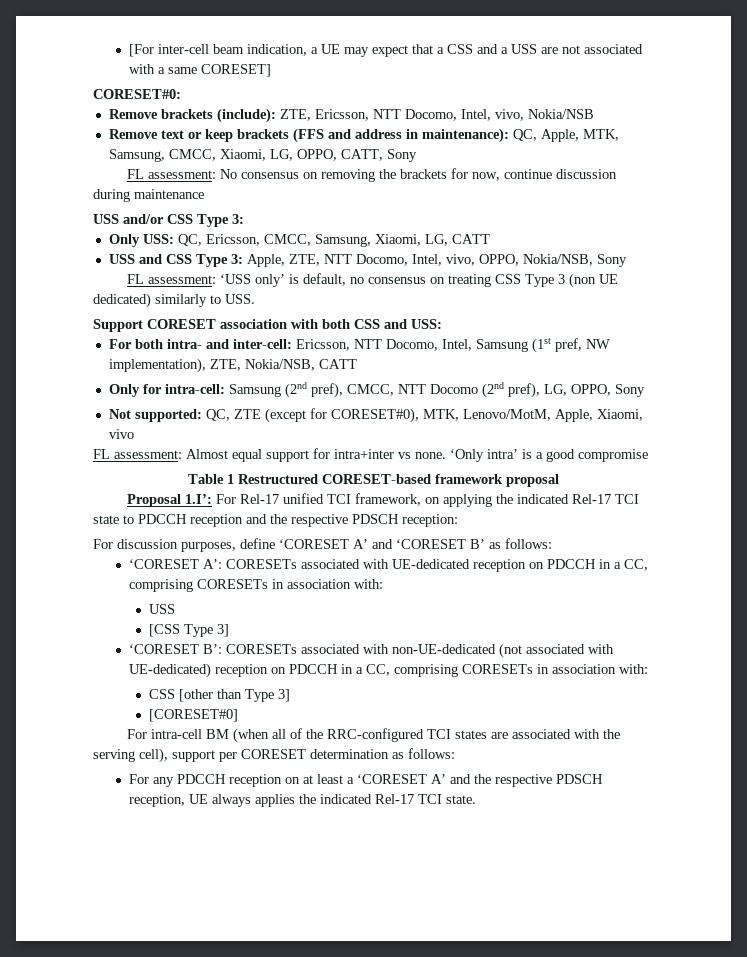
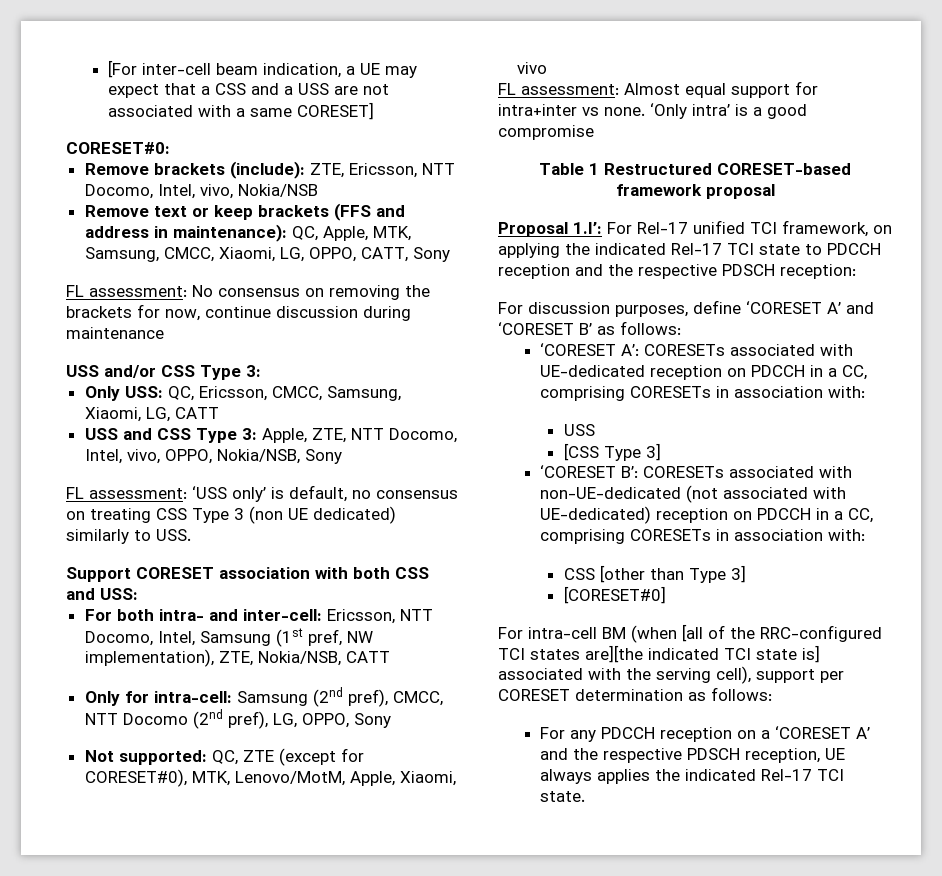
- For intra-cell BM (when all of the RRC-configured TCI states are associated with the serving cell), support per CORESET determination as follows:
+ For intra-cell BM (when [all of the RRC-configured TCI states are][the indicated TCI state is] associated with the serving cell), support per CORESET determination as follows:
- For any PDCCH reception on at least a ‘CORESET A’ and the respective PDSCH reception, UE always applies the indicated Rel-17 TCI state.
+ For any PDCCH reception on a ‘CORESET A’ and the respective PDSCH reception, UE always applies the indicated Rel-17 TCI state.

